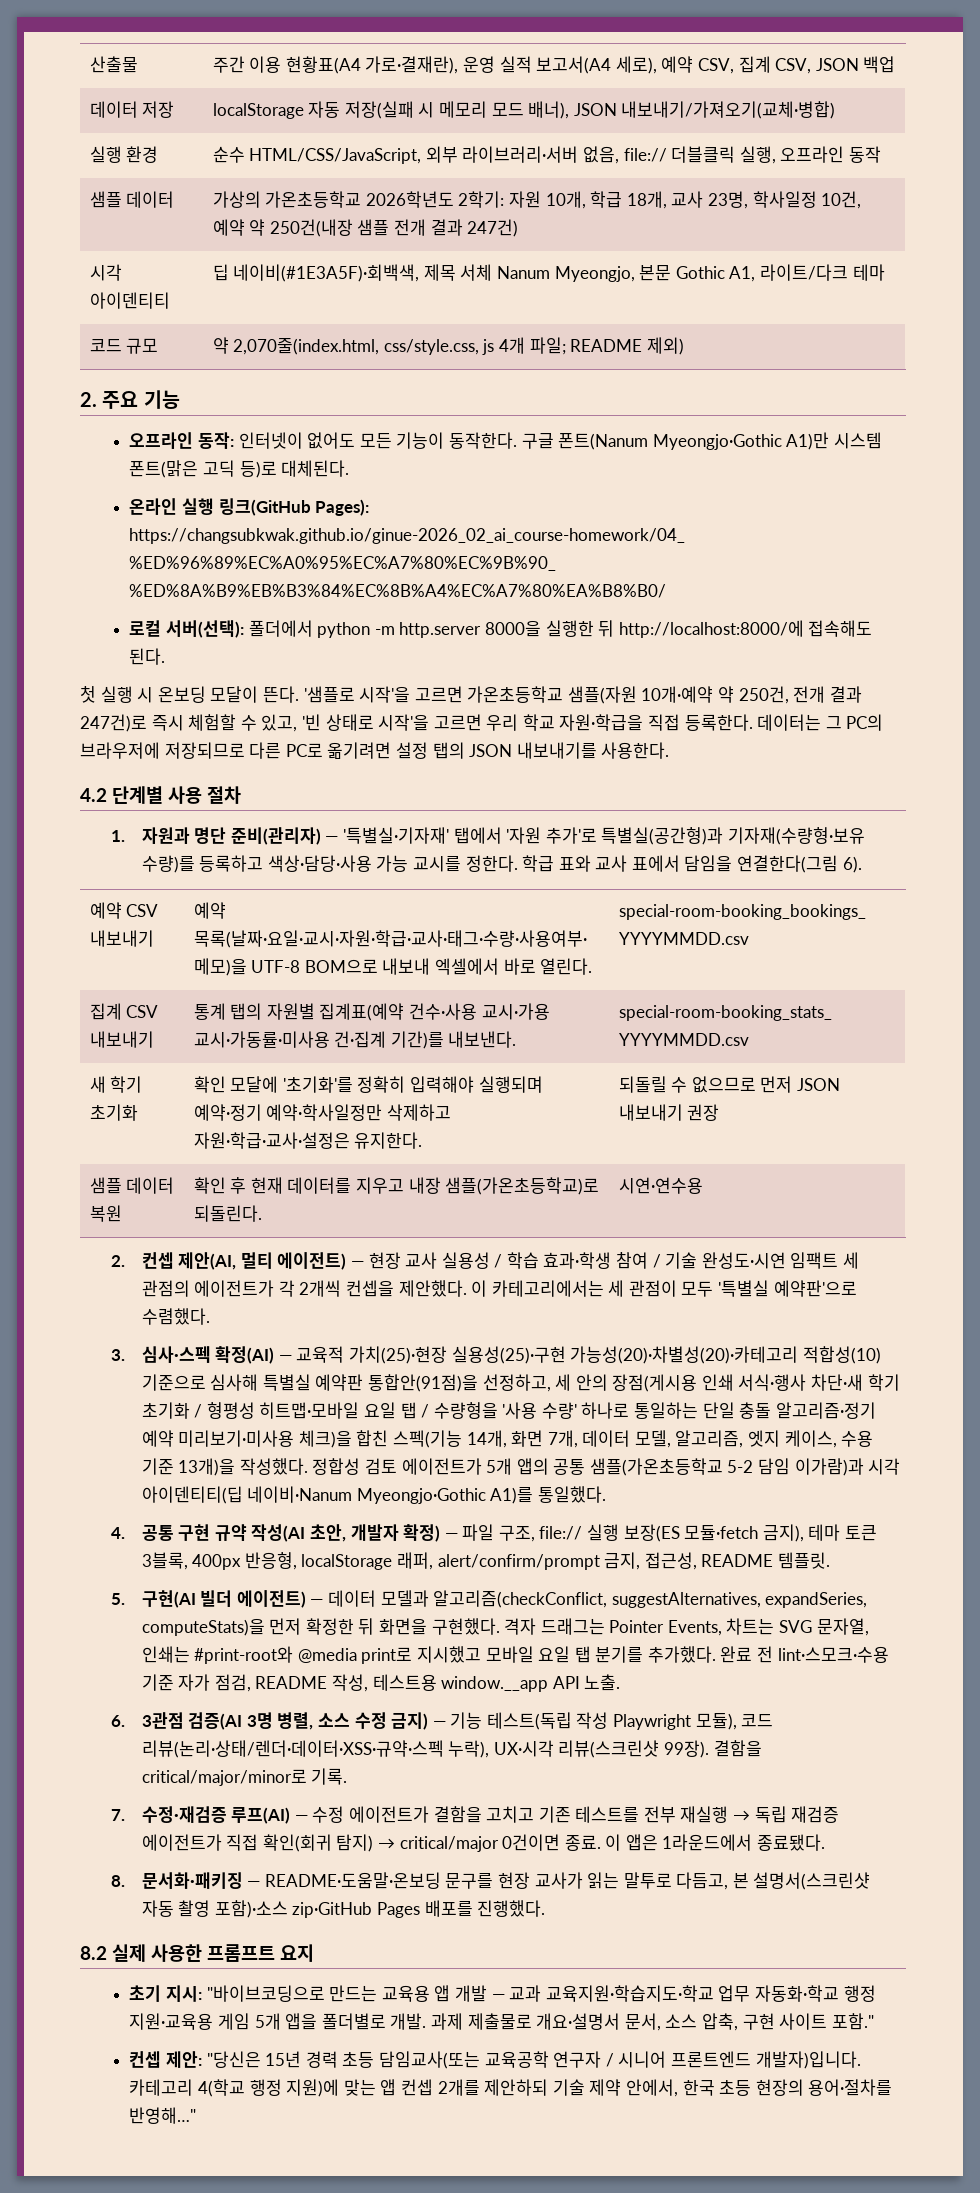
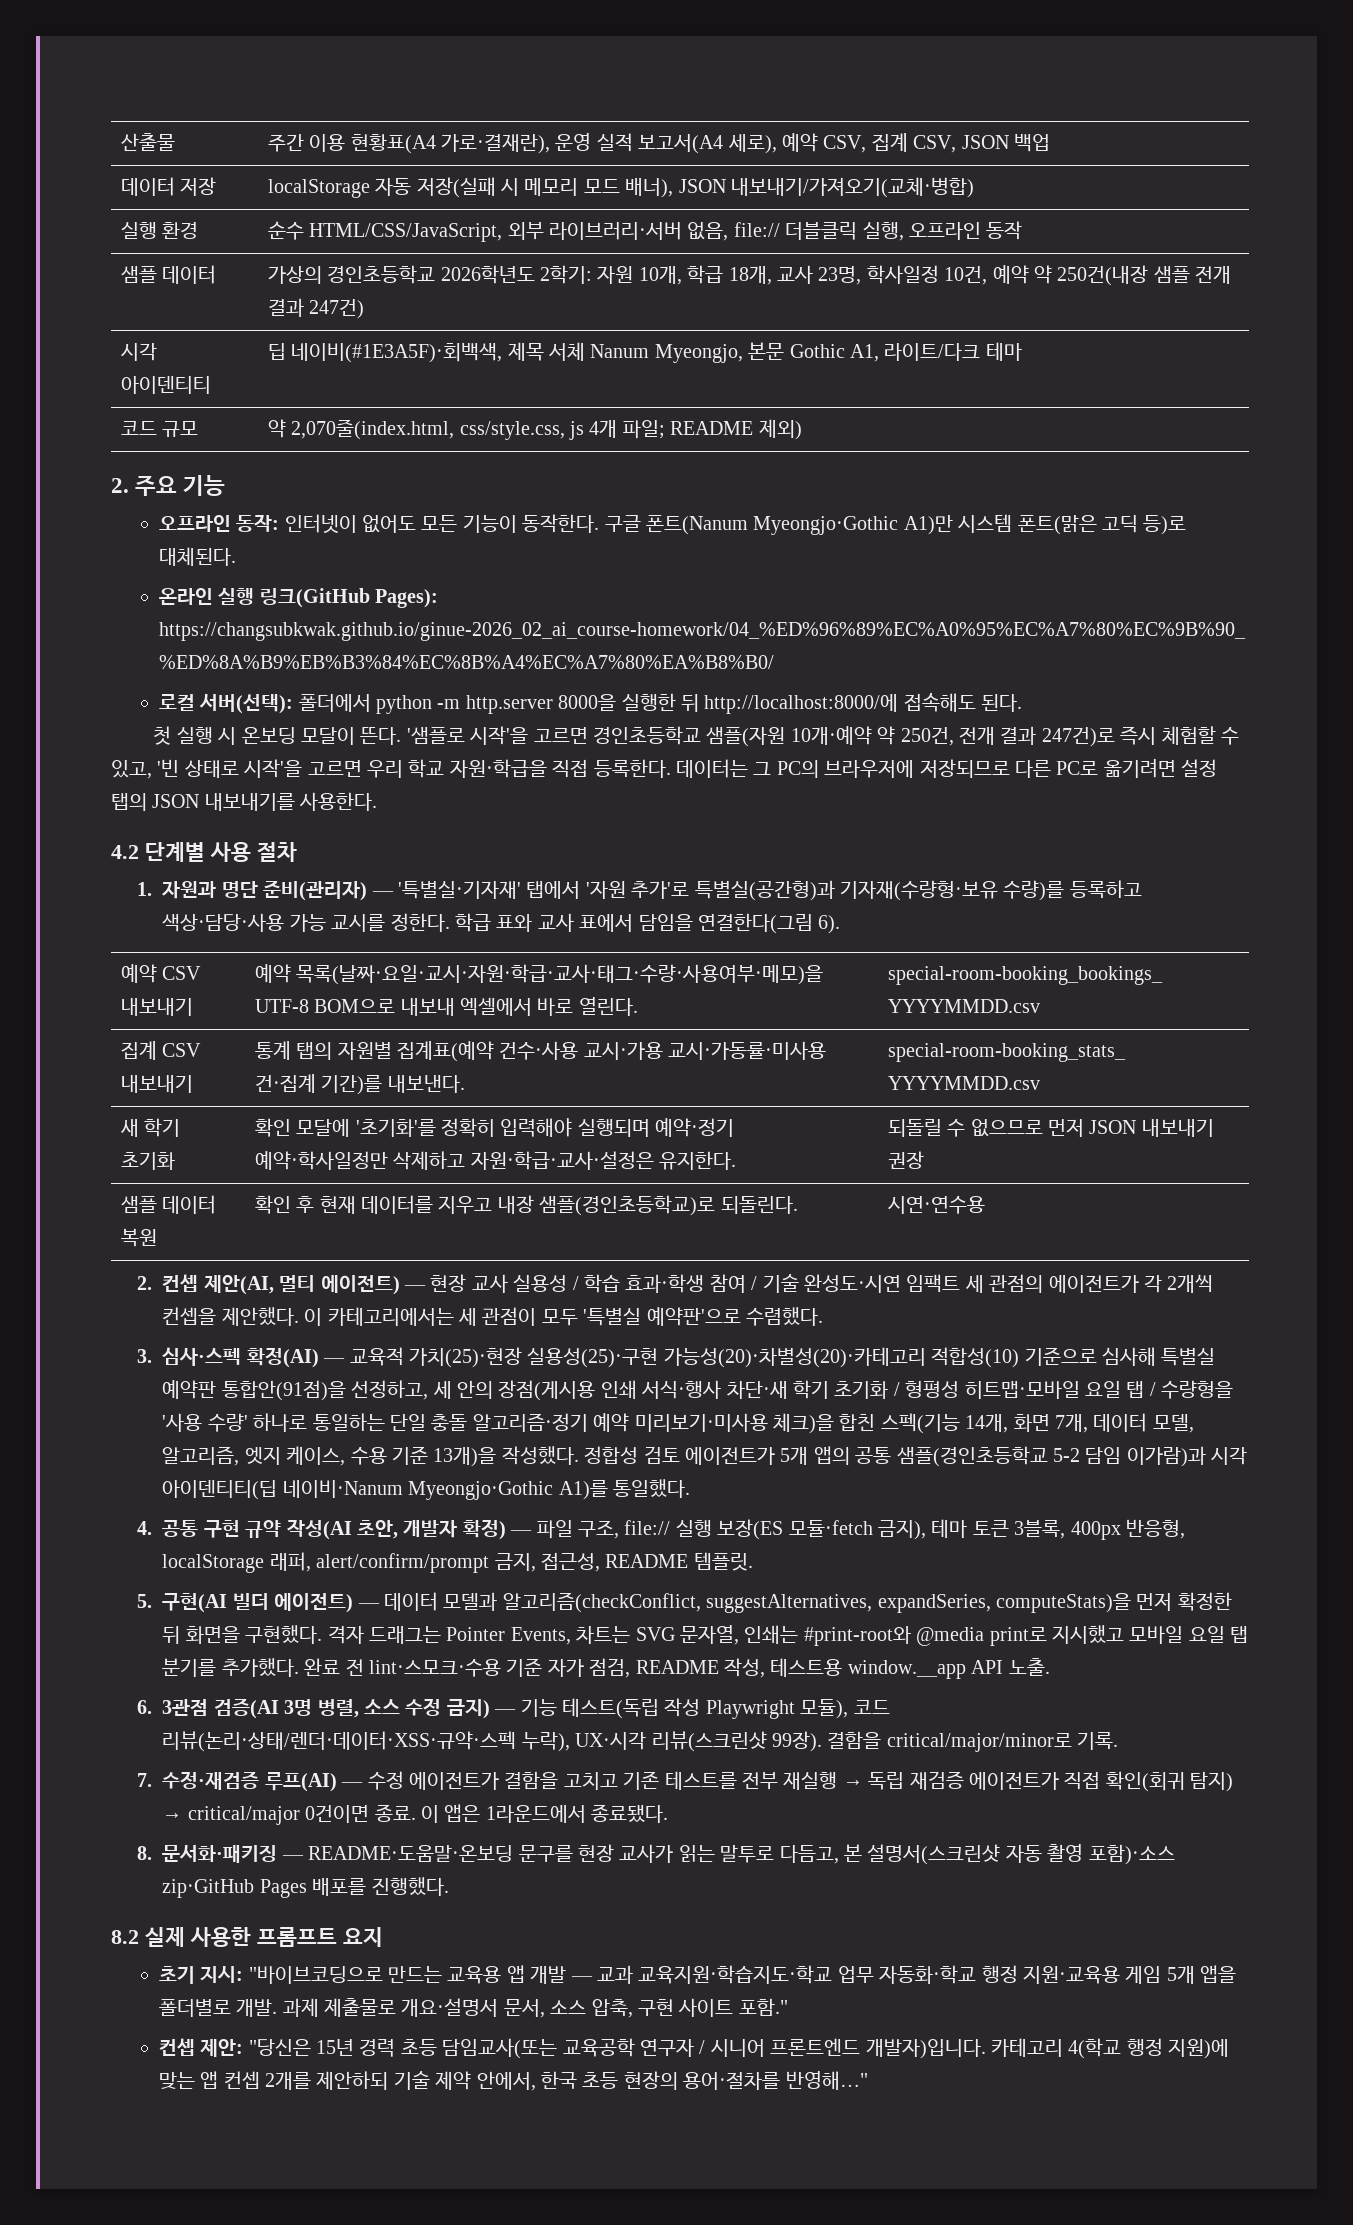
- 샘플 데이터 | 가상의 가온초등학교 2026학년도 2학기: 자원 10개, 학급 18개, 교사 23명, 학사일정 10건, 예약 약 250건(내장 샘플 전개 결과 247건)
+ 샘플 데이터 | 가상의 경인초등학교 2026학년도 2학기: 자원 10개, 학급 18개, 교사 23명, 학사일정 10건, 예약 약 250건(내장 샘플 전개 결과 247건)
- '샘플로 시작'을 고르면 가온초등학교 샘플(자원 10개·예약 약 250건, 전개 결과 247건)로 즉시 체험할 수 있고, '빈 상태로 시작'을 고르면 우리 학교 자원·학급을 직접 등록한다.
+ '샘플로 시작'을 고르면 경인초등학교 샘플(자원 10개·예약 약 250건, 전개 결과 247건)로 즉시 체험할 수 있고, '빈 상태로 시작'을 고르면 우리 학교 자원·학급을 직접 등록한다.
- 샘플 데이터 복원 | 확인 후 현재 데이터를 지우고 내장 샘플(가온초등학교)로 되돌린다. | 시연·연수용
+ 샘플 데이터 복원 | 확인 후 현재 데이터를 지우고 내장 샘플(경인초등학교)로 되돌린다. | 시연·연수용
- 정합성 검토 에이전트가 5개 앱의 공통 샘플(가온초등학교 5-2 담임 이가람)과 시각 아이덴티티(딥 네이비·Nanum Myeongjo·Gothic A1)를 통일했다.
+ 정합성 검토 에이전트가 5개 앱의 공통 샘플(경인초등학교 5-2 담임 이가람)과 시각 아이덴티티(딥 네이비·Nanum Myeongjo·Gothic A1)를 통일했다.

